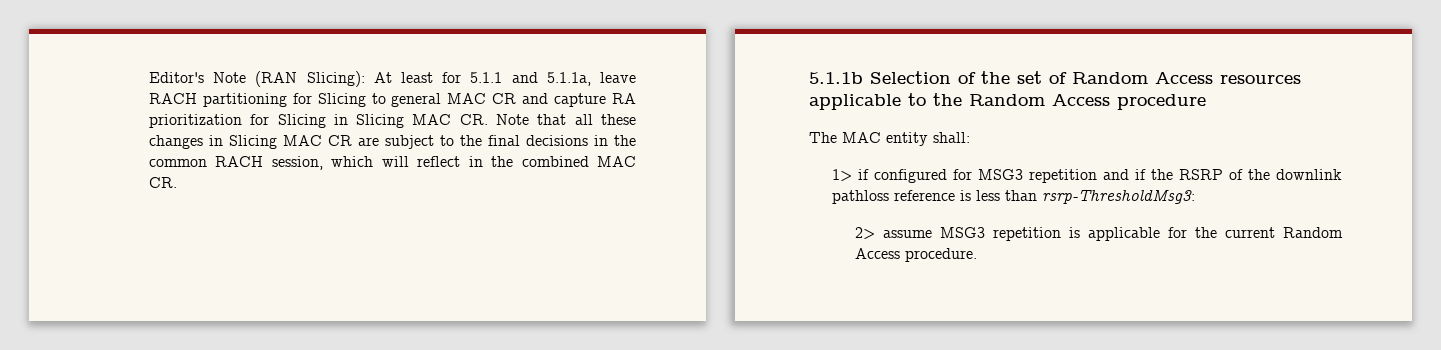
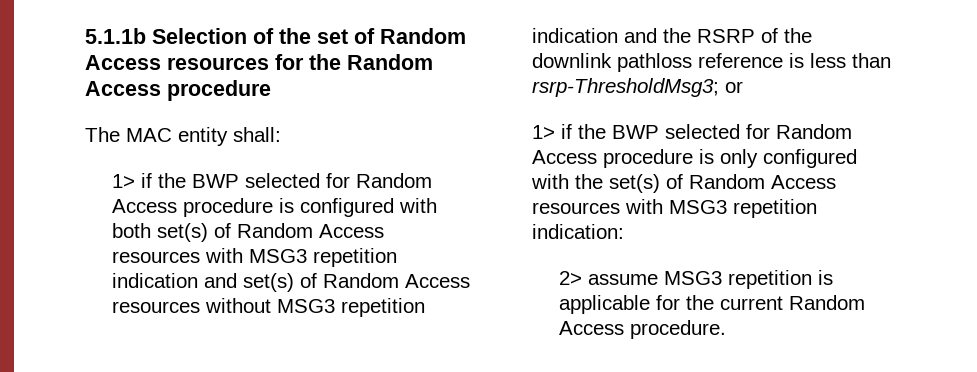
- Editor's Note (RAN Slicing): At least for 5.1.1 and 5.1.1a, leave RACH partitioning for Slicing to general MAC CR and capture RA prioritization for Slicing in Slicing MAC CR. Note that all these changes in Slicing MAC CR are subject to the final decisions in the common RACH session, which will reflect in the combined MAC CR.
- 5.1.1b Selection of the set of Random Access resources applicable to the Random Access procedure
+ 5.1.1b Selection of the set of Random Access resources for the Random Access procedure
- 1> if configured for MSG3 repetition and if the RSRP of the downlink pathloss reference is less than rsrp-ThresholdMsg3:
+ 1> if the BWP selected for Random Access procedure is configured with both set(s) of Random Access resources with MSG3 repetition indication and set(s) of Random Access resources without MSG3 repetition indication and the RSRP of the downlink pathloss reference is less than rsrp-ThresholdMsg3; or
+ 1> if the BWP selected for Random Access procedure is only configured with the set(s) of Random Access resources with MSG3 repetition indication:

